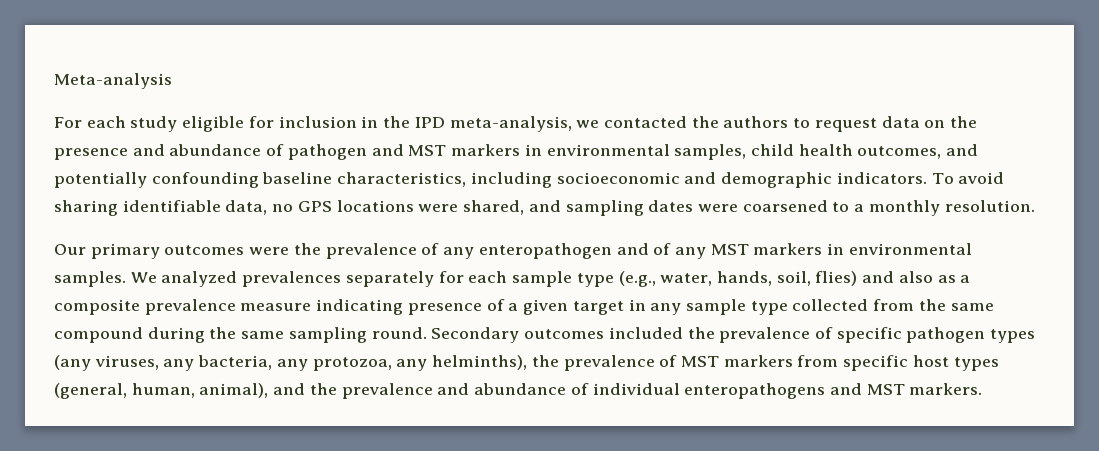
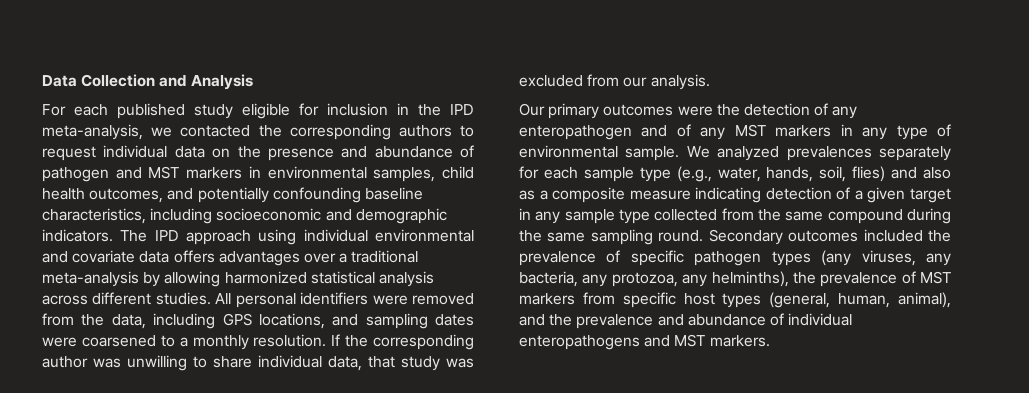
- Meta-analysis
+ Data Collection and Analysis
- For each study eligible for inclusion in the IPD meta-analysis, we contacted the authors to request data on the presence and abundance of pathogen and MST markers in environmental samples, child health outcomes, and potentially confounding baseline characteristics, including socioeconomic and demographic indicators.
+ For each published study eligible for inclusion in the IPD meta-analysis, we contacted the corresponding authors to request individual data on the presence and abundance of pathogen and MST markers in environmental samples, child health outcomes, and potentially confounding baseline characteristics, including socioeconomic and demographic indicators.
- To avoid sharing identifiable data, no GPS locations were shared, and sampling dates were coarsened to a monthly resolution.
+ The IPD approach using individual environmental and covariate data offers advantages over a traditional meta-analysis by allowing harmonized statistical analysis across different studies. All personal identifiers were removed from the data, including GPS locations, and sampling dates were coarsened to a monthly resolution. If the corresponding author was unwilling to share individual data, that study was excluded from our analysis.
- Our primary outcomes were the prevalence of any enteropathogen and of any MST markers in environmental samples.
+ Our primary outcomes were the detection of any enteropathogen and of any MST markers in any type of environmental sample.
- We analyzed prevalences separately for each sample type (e.g., water, hands, soil, flies) and also as a composite prevalence measure indicating presence of a given target in any sample type collected from the same compound during the same sampling round.
+ We analyzed prevalences separately for each sample type (e.g., water, hands, soil, flies) and also as a composite measure indicating detection of a given target in any sample type collected from the same compound during the same sampling round.

